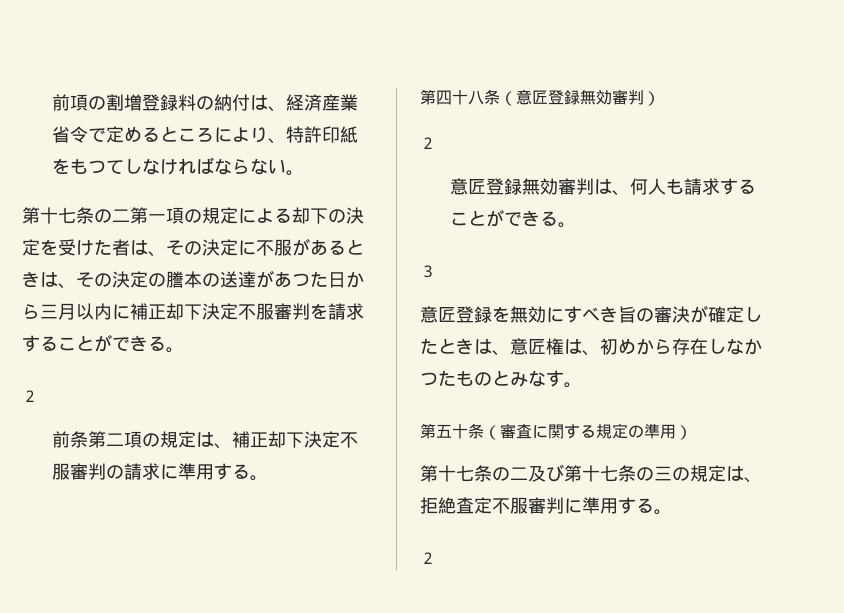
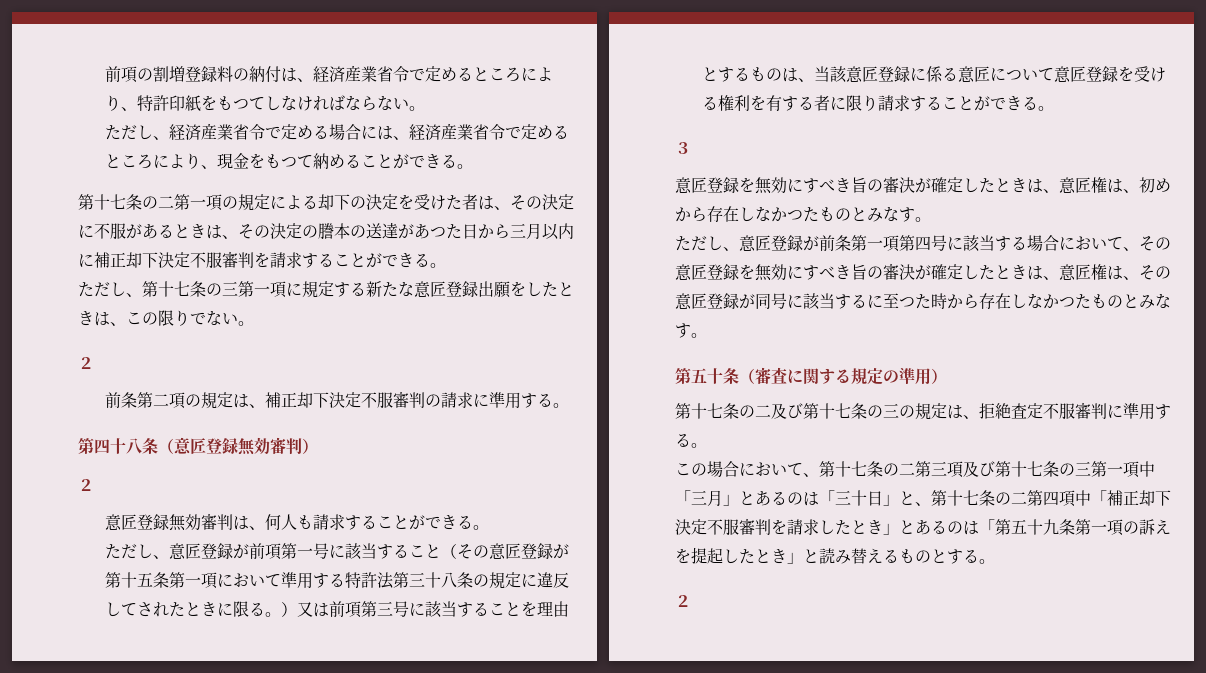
+ ただし、経済産業省令で定める場合には、経済産業省令で定めるところにより、現金をもつて納めることができる。
+ ただし、第十七条の三第一項に規定する新たな意匠登録出願をしたときは、この限りでない。
+ ただし、意匠登録が前項第一号に該当すること（その意匠登録が第十五条第一項において準用する特許法第三十八条の規定に違反してされたときに限る。）又は前項第三号に該当することを理由とするものは、当該意匠登録に係る意匠について意匠登録を受ける権利を有する者に限り請求することができる。
+ ただし、意匠登録が前条第一項第四号に該当する場合において、その意匠登録を無効にすべき旨の審決が確定したときは、意匠権は、その意匠登録が同号に該当するに至つた時から存在しなかつたものとみなす。
+ この場合において、第十七条の二第三項及び第十七条の三第一項中「三月」とあるのは「三十日」と、第十七条の二第四項中「補正却下決定不服審判を請求したとき」とあるのは「第五十九条第一項の訴えを提起したとき」と読み替えるものとする。

